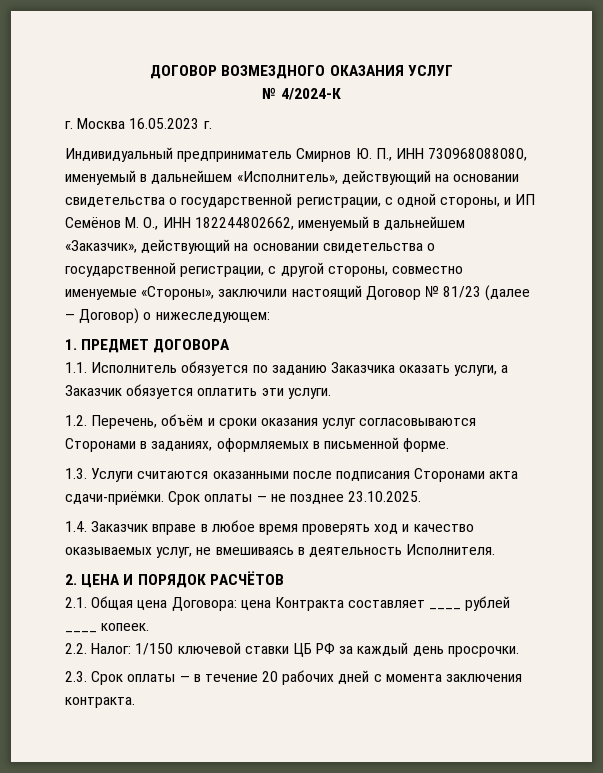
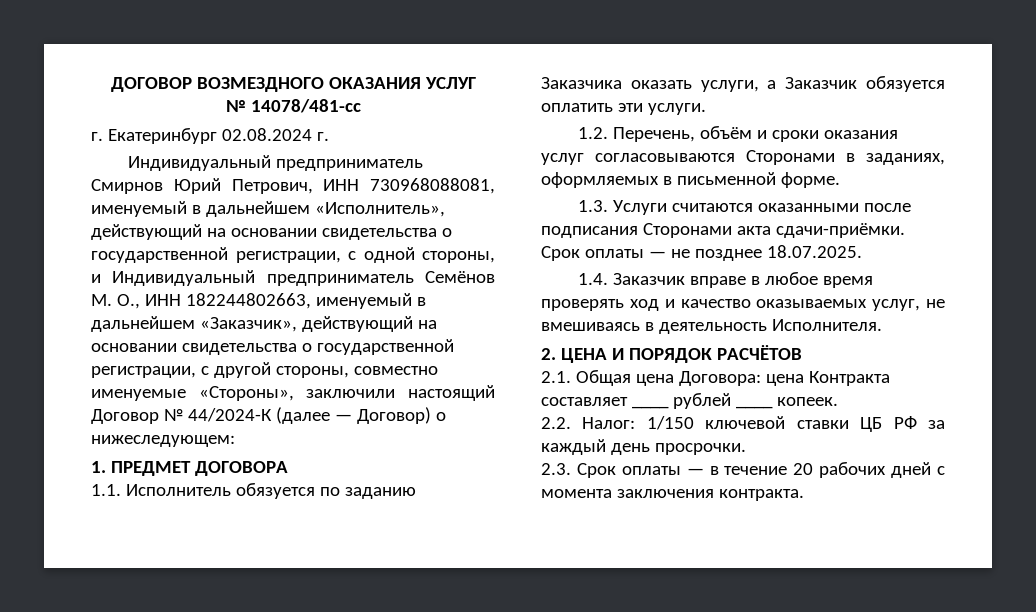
- № 4/2024-К
- г. Москва 16.05.2023 г.
+ № 14078/481-сс
+ г. Екатеринбург 02.08.2024 г.
- Индивидуальный предприниматель Смирнов Ю. П., ИНН 730968088080, именуемый в дальнейшем «Исполнитель», действующий на основании свидетельства о государственной регистрации, с одной стороны, и ИП Семёнов М. О., ИНН 182244802662, именуемый в дальнейшем «Заказчик», действующий на основании свидетельства о государственной регистрации, с другой стороны, совместно именуемые «Стороны», заключили настоящий Договор № 81/23 (далее — Договор) о нижеследующем:
+ Индивидуальный предприниматель Смирнов Юрий Петрович, ИНН 730968088081, именуемый в дальнейшем «Исполнитель», действующий на основании свидетельства о государственной регистрации, с одной стороны, и Индивидуальный предприниматель Семёнов М. О., ИНН 182244802663, именуемый в дальнейшем «Заказчик», действующий на основании свидетельства о государственной регистрации, с другой стороны, совместно именуемые «Стороны», заключили настоящий Договор № 44/2024-К (далее — Договор) о нижеследующем:
- Срок оплаты — не позднее 23.10.2025.
+ Срок оплаты — не позднее 18.07.2025.

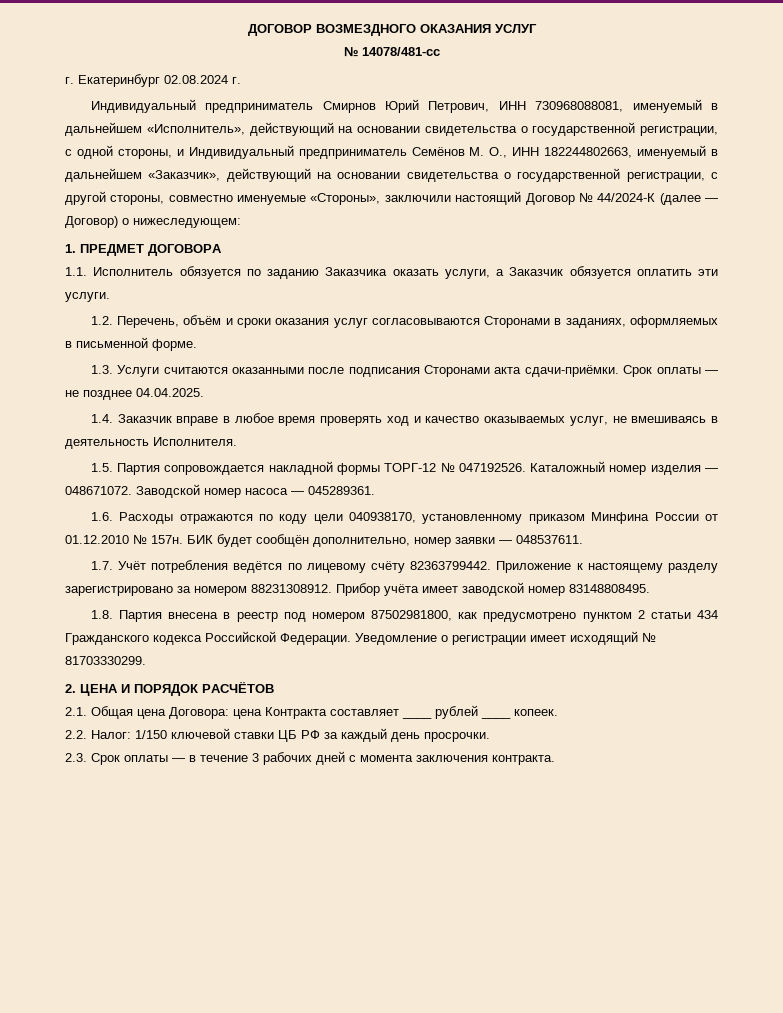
- Срок оплаты — не позднее 18.07.2025.
+ Срок оплаты — не позднее 04.04.2025.
+ 1.5. Партия сопровождается накладной формы ТОРГ-12 № 047192526. Каталожный номер изделия — 048671072. Заводской номер насоса — 045289361.
+ 1.6. Расходы отражаются по коду цели 040938170, установленному приказом Минфина России от 01.12.2010 № 157н. БИК будет сообщён дополнительно, номер заявки — 048537611.
+ 1.7. Учёт потребления ведётся по лицевому счёту 82363799442. Приложение к настоящему разделу зарегистрировано за номером 88231308912. Прибор учёта имеет заводской номер 83148808495.
+ 1.8. Партия внесена в реестр под номером 87502981800, как предусмотрено пунктом 2 статьи 434 Гражданского кодекса Российской Федерации. Уведомление о регистрации имеет исходящий № 81703330299.
- 2.3. Срок оплаты — в течение 20 рабочих дней с момента заключения контракта.
+ 2.3. Срок оплаты — в течение 3 рабочих дней с момента заключения контракта.

